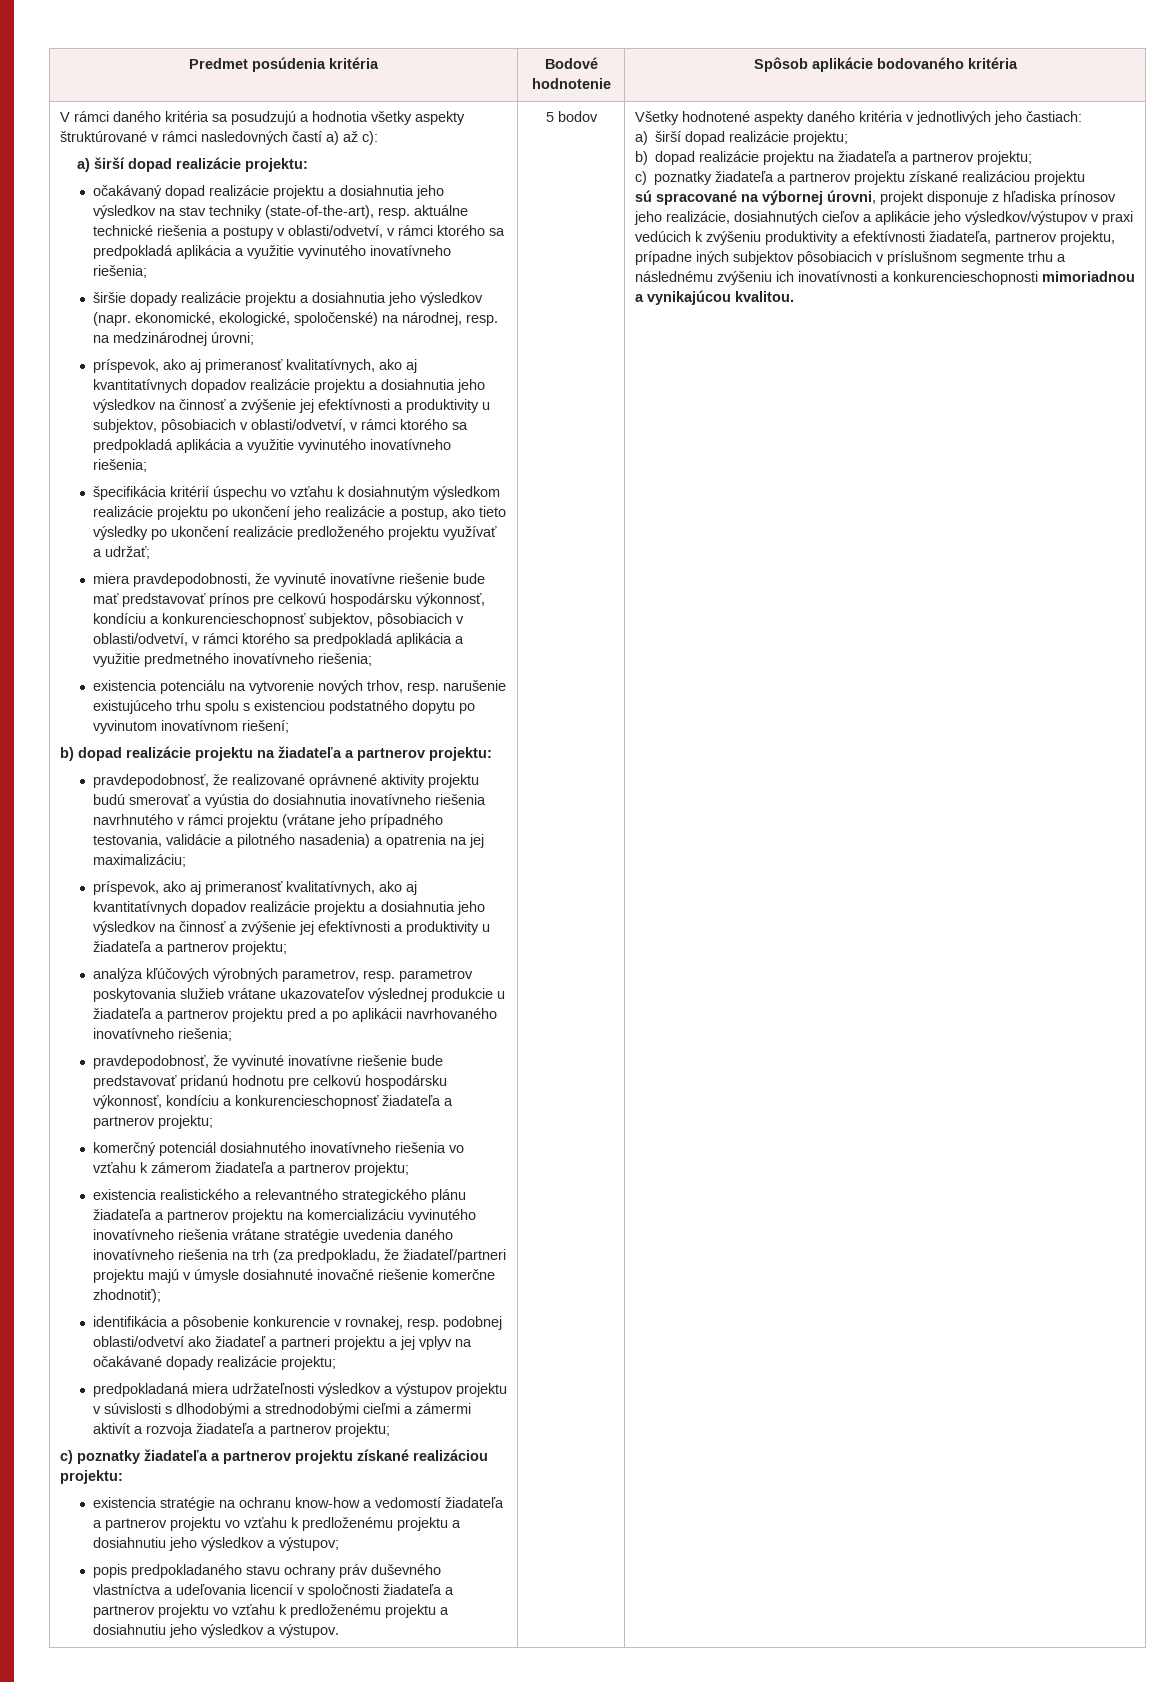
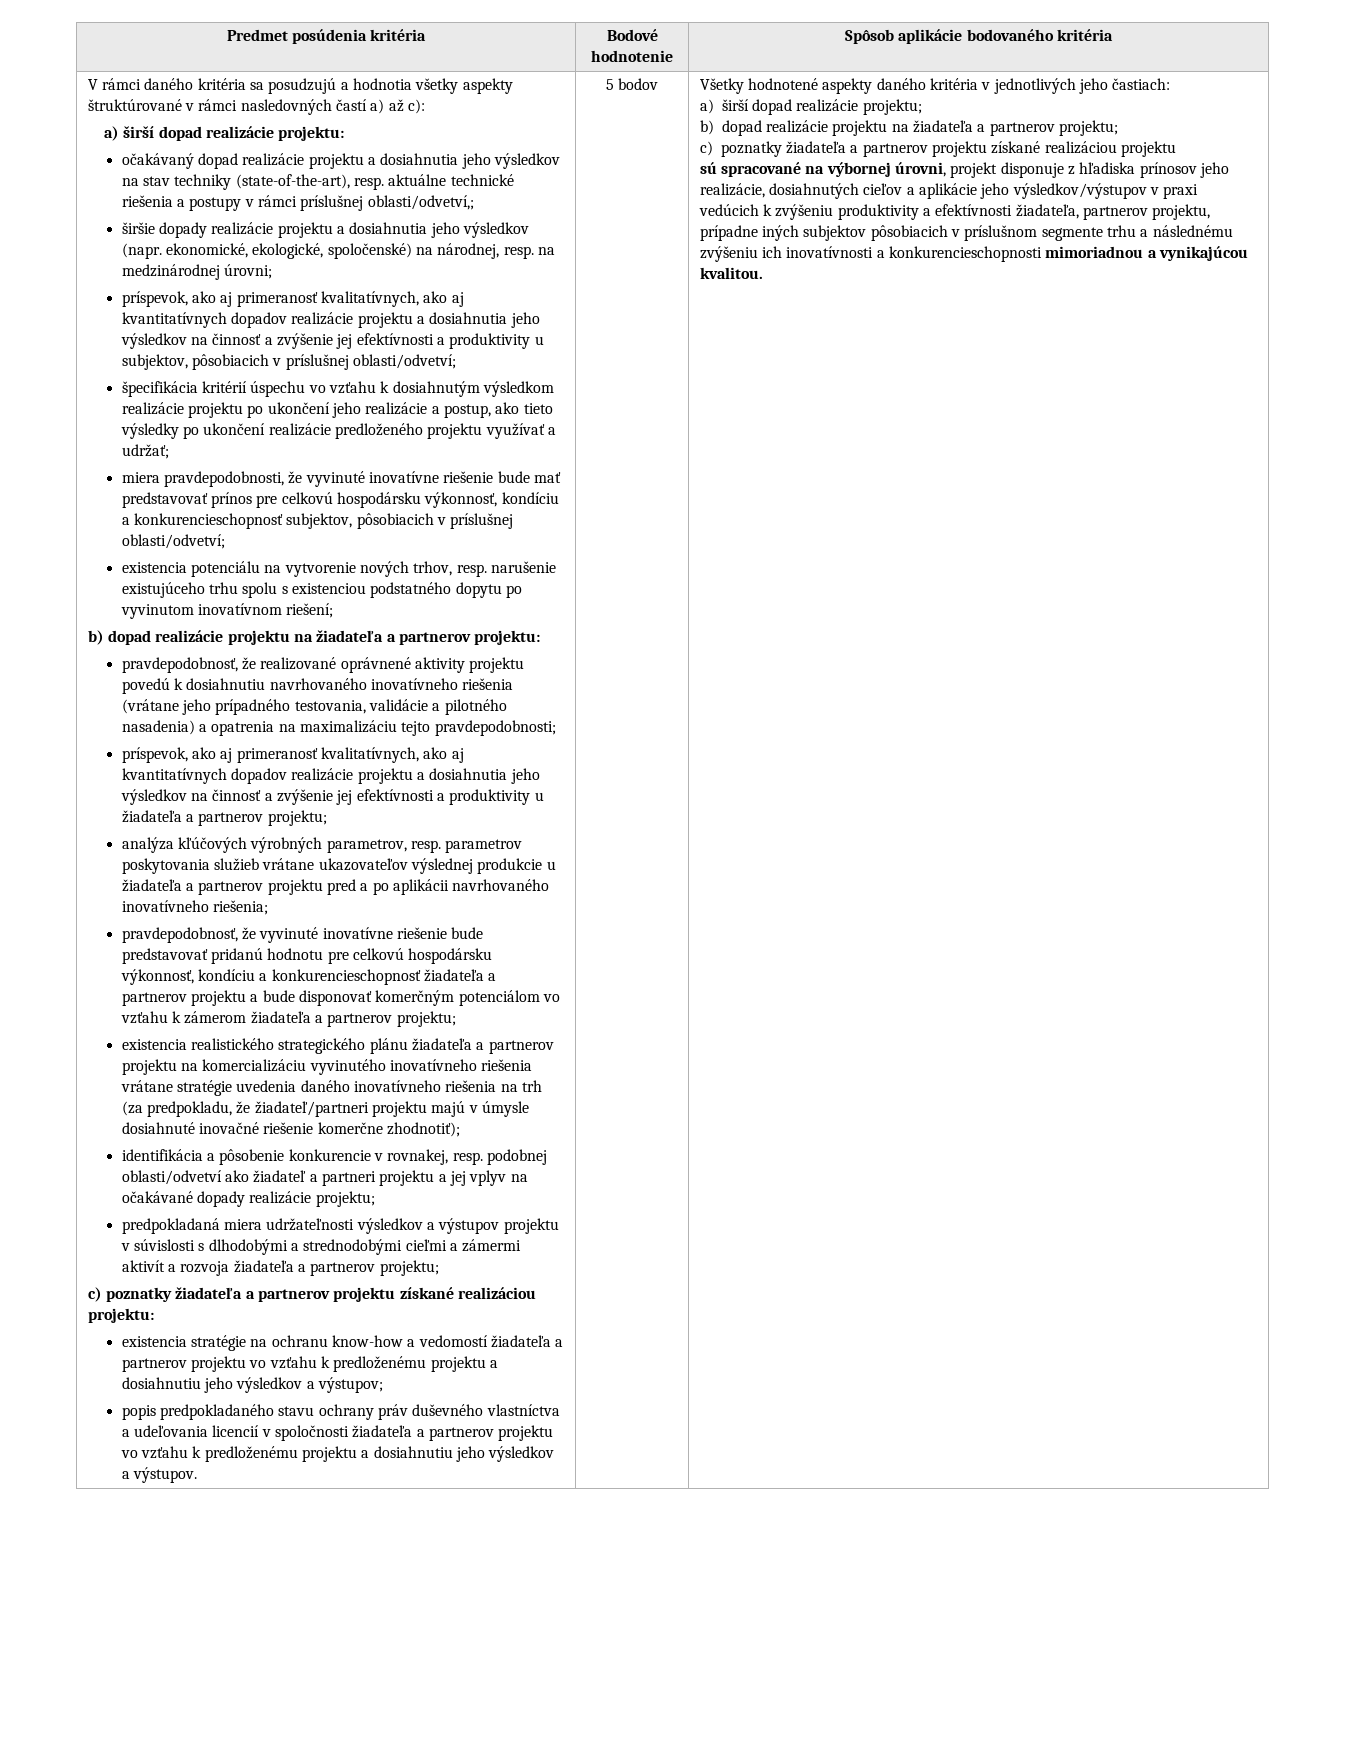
- očakávaný dopad realizácie projektu a dosiahnutia jeho výsledkov na stav techniky (state-of-the-art), resp. aktuálne technické riešenia a postupy v oblasti/odvetví, v rámci ktorého sa predpokladá aplikácia a využitie vyvinutého inovatívneho riešenia;
+ očakávaný dopad realizácie projektu a dosiahnutia jeho výsledkov na stav techniky (state-of-the-art), resp. aktuálne technické riešenia a postupy v rámci príslušnej oblasti/odvetví,;
- príspevok, ako aj primeranosť kvalitatívnych, ako aj kvantitatívnych dopadov realizácie projektu a dosiahnutia jeho výsledkov na činnosť a zvýšenie jej efektívnosti a produktivity u subjektov, pôsobiacich v oblasti/odvetví, v rámci ktorého sa predpokladá aplikácia a využitie vyvinutého inovatívneho riešenia;
+ príspevok, ako aj primeranosť kvalitatívnych, ako aj kvantitatívnych dopadov realizácie projektu a dosiahnutia jeho výsledkov na činnosť a zvýšenie jej efektívnosti a produktivity u subjektov, pôsobiacich v príslušnej oblasti/odvetví;
- miera pravdepodobnosti, že vyvinuté inovatívne riešenie bude mať predstavovať prínos pre celkovú hospodársku výkonnosť, kondíciu a konkurencieschopnosť subjektov, pôsobiacich v oblasti/odvetví, v rámci ktorého sa predpokladá aplikácia a využitie predmetného inovatívneho riešenia;
+ miera pravdepodobnosti, že vyvinuté inovatívne riešenie bude mať predstavovať prínos pre celkovú hospodársku výkonnosť, kondíciu a konkurencieschopnosť subjektov, pôsobiacich v príslušnej oblasti/odvetví;
- pravdepodobnosť, že realizované oprávnené aktivity projektu budú smerovať a vyústia do dosiahnutia inovatívneho riešenia navrhnutého v rámci projektu (vrátane jeho prípadného testovania, validácie a pilotného nasadenia) a opatrenia na jej maximalizáciu;
+ pravdepodobnosť, že realizované oprávnené aktivity projektu povedú k dosiahnutiu navrhovaného inovatívneho riešenia (vrátane jeho prípadného testovania, validácie a pilotného nasadenia) a opatrenia na maximalizáciu tejto pravdepodobnosti;
- pravdepodobnosť, že vyvinuté inovatívne riešenie bude predstavovať pridanú hodnotu pre celkovú hospodársku výkonnosť, kondíciu a konkurencieschopnosť žiadateľa a partnerov projektu;
- komerčný potenciál dosiahnutého inovatívneho riešenia vo vzťahu k zámerom žiadateľa a partnerov projektu;
+ pravdepodobnosť, že vyvinuté inovatívne riešenie bude predstavovať pridanú hodnotu pre celkovú hospodársku výkonnosť, kondíciu a konkurencieschopnosť žiadateľa a partnerov projektu a bude disponovať komerčným potenciálom vo vzťahu k zámerom žiadateľa a partnerov projektu;
- existencia realistického a relevantného strategického plánu žiadateľa a partnerov projektu na komercializáciu vyvinutého inovatívneho riešenia vrátane stratégie uvedenia daného inovatívneho riešenia na trh (za predpokladu, že žiadateľ/partneri projektu majú v úmysle dosiahnuté inovačné riešenie komerčne zhodnotiť);
+ existencia realistického strategického plánu žiadateľa a partnerov projektu na komercializáciu vyvinutého inovatívneho riešenia vrátane stratégie uvedenia daného inovatívneho riešenia na trh (za predpokladu, že žiadateľ/partneri projektu majú v úmysle dosiahnuté inovačné riešenie komerčne zhodnotiť);

